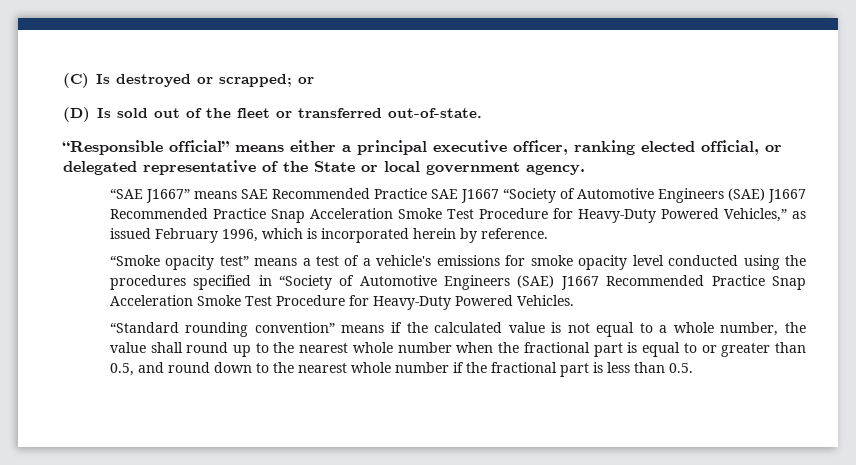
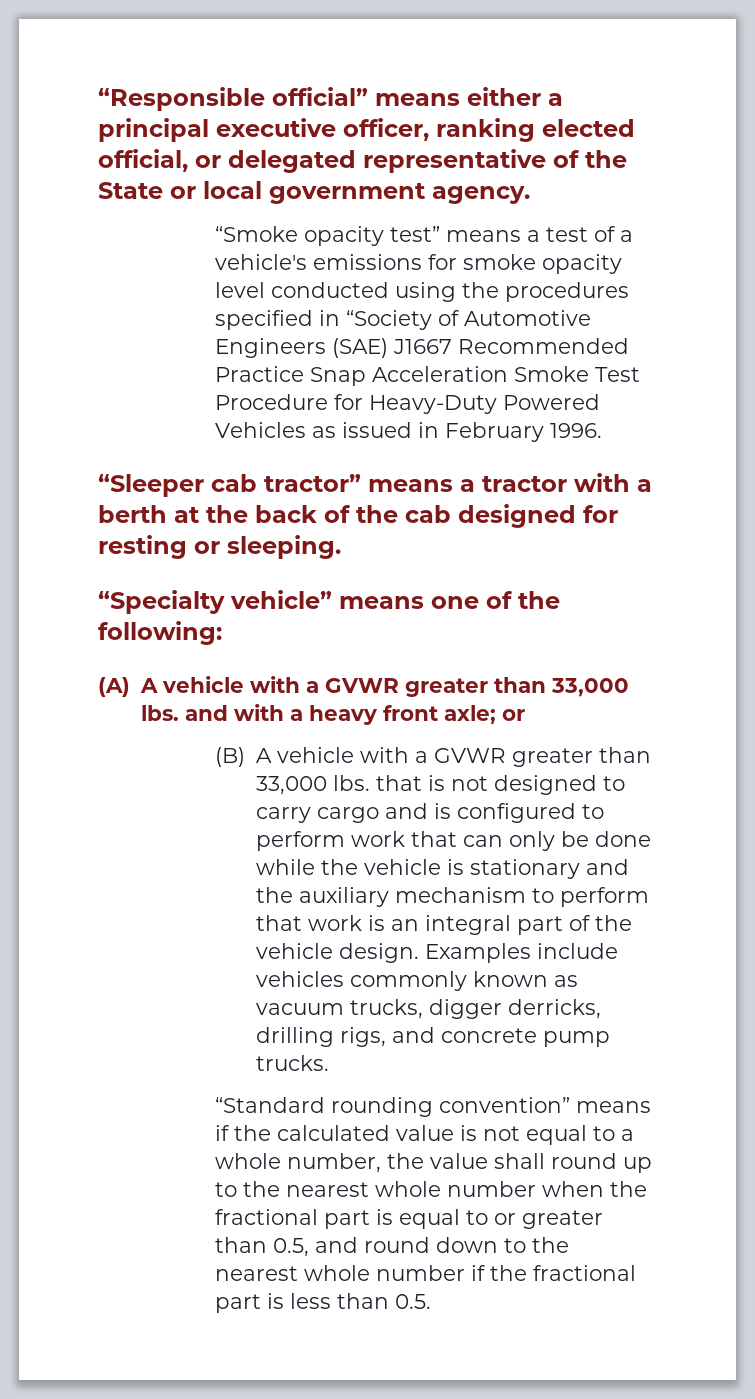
- (C) Is destroyed or scrapped; or
- (D) Is sold out of the fleet or transferred out-of-state.
- “SAE J1667” means SAE Recommended Practice SAE J1667 “Society of Automotive Engineers (SAE) J1667 Recommended Practice Snap Acceleration Smoke Test Procedure for Heavy-Duty Powered Vehicles,” as issued February 1996, which is incorporated herein by reference.
- “Smoke opacity test” means a test of a vehicle's emissions for smoke opacity level conducted using the procedures specified in “Society of Automotive Engineers (SAE) J1667 Recommended Practice Snap Acceleration Smoke Test Procedure for Heavy-Duty Powered Vehicles.
+ “Smoke opacity test” means a test of a vehicle's emissions for smoke opacity level conducted using the procedures specified in “Society of Automotive Engineers (SAE) J1667 Recommended Practice Snap Acceleration Smoke Test Procedure for Heavy-Duty Powered Vehicles as issued in February 1996.
+ “Sleeper cab tractor” means a tractor with a berth at the back of the cab designed for resting or sleeping.
+ “Specialty vehicle” means one of the following:
+ (A) A vehicle with a GVWR greater than 33,000 lbs. and with a heavy front axle; or
+ (B) A vehicle with a GVWR greater than 33,000 lbs. that is not designed to carry cargo and is configured to perform work that can only be done while the vehicle is stationary and the auxiliary mechanism to perform that work is an integral part of the vehicle design. Examples include vehicles commonly known as vacuum trucks, digger derricks, drilling rigs, and concrete pump trucks.

